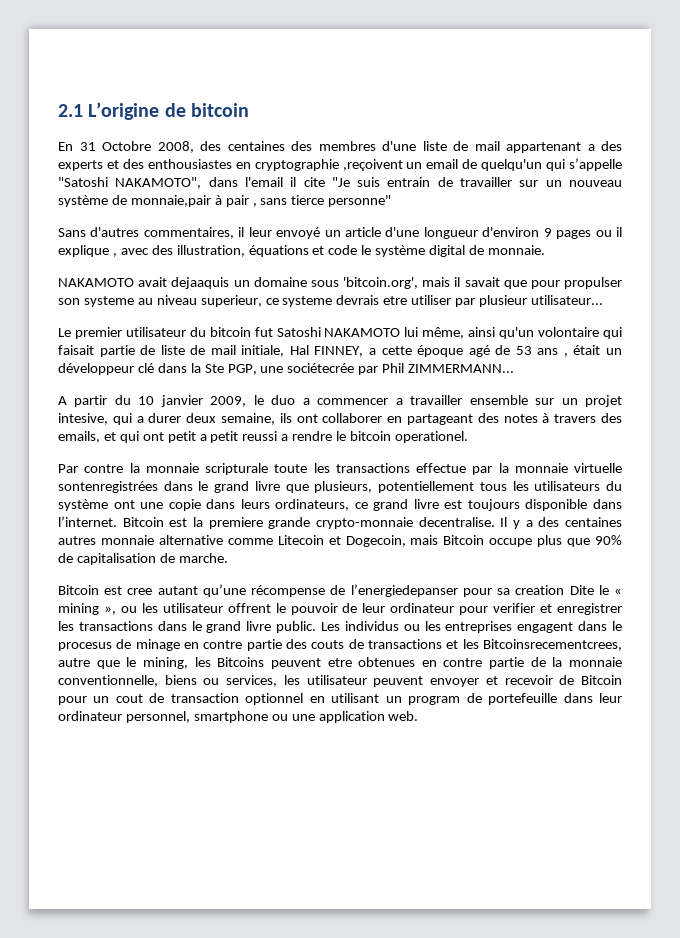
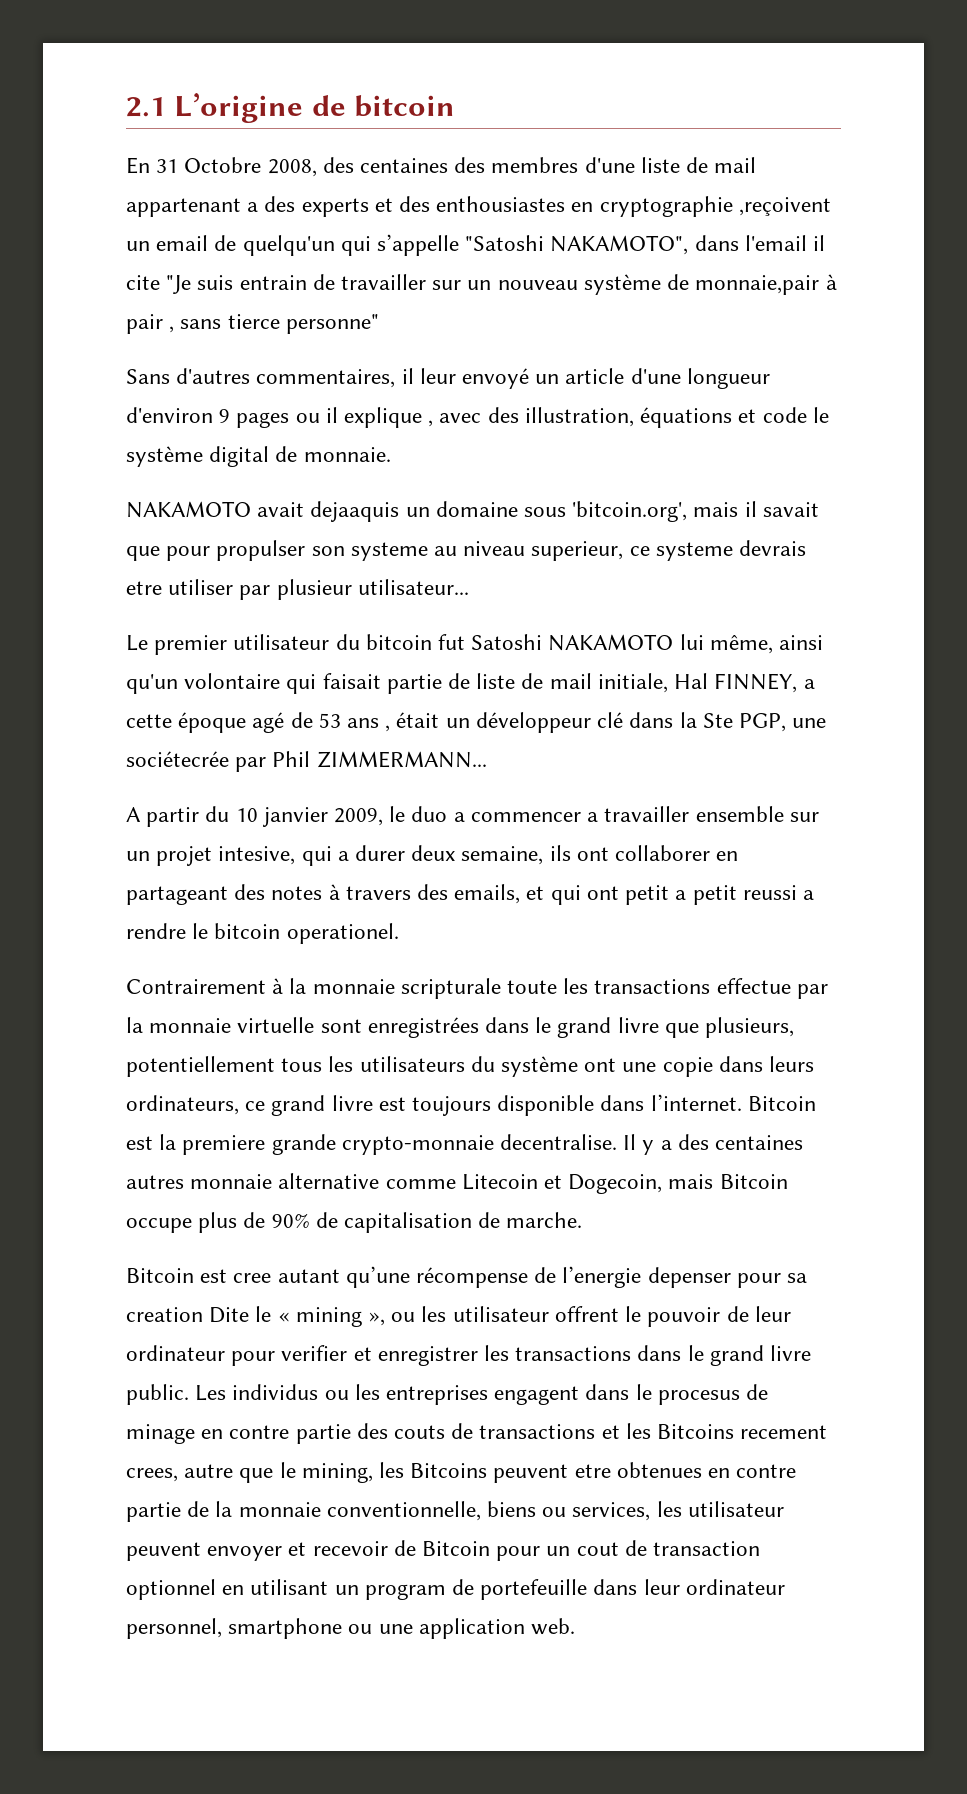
- Par contre la monnaie scripturale toute les transactions effectue par la monnaie virtuelle sontenregistrées dans le grand livre que plusieurs, potentiellement tous les utilisateurs du système ont une copie dans leurs ordinateurs, ce grand livre est toujours disponible dans l’internet.
+ Contrairement à la monnaie scripturale toute les transactions effectue par la monnaie virtuelle sont enregistrées dans le grand livre que plusieurs, potentiellement tous les utilisateurs du système ont une copie dans leurs ordinateurs, ce grand livre est toujours disponible dans l’internet.
- Il y a des centaines autres monnaie alternative comme Litecoin et Dogecoin, mais Bitcoin occupe plus que 90% de capitalisation de marche.
+ Il y a des centaines autres monnaie alternative comme Litecoin et Dogecoin, mais Bitcoin occupe plus de 90% de capitalisation de marche.
- Bitcoin est cree autant qu’une récompense de l’energiedepanser pour sa creation Dite le « mining », ou les utilisateur offrent le pouvoir de leur ordinateur pour verifier et enregistrer les transactions dans le grand livre public.
+ Bitcoin est cree autant qu’une récompense de l’energie depenser pour sa creation Dite le « mining », ou les utilisateur offrent le pouvoir de leur ordinateur pour verifier et enregistrer les transactions dans le grand livre public.
- Les individus ou les entreprises engagent dans le procesus de minage en contre partie des couts de transactions et les Bitcoinsrecementcrees, autre que le mining, les Bitcoins peuvent etre obtenues en contre partie de la monnaie conventionnelle, biens ou services, les utilisateur peuvent envoyer et recevoir de Bitcoin pour un cout de transaction optionnel en utilisant un program de portefeuille dans leur ordinateur personnel, smartphone ou une application web.
+ Les individus ou les entreprises engagent dans le procesus de minage en contre partie des couts de transactions et les Bitcoins recement crees, autre que le mining, les Bitcoins peuvent etre obtenues en contre partie de la monnaie conventionnelle, biens ou services, les utilisateur peuvent envoyer et recevoir de Bitcoin pour un cout de transaction optionnel en utilisant un program de portefeuille dans leur ordinateur personnel, smartphone ou une application web.

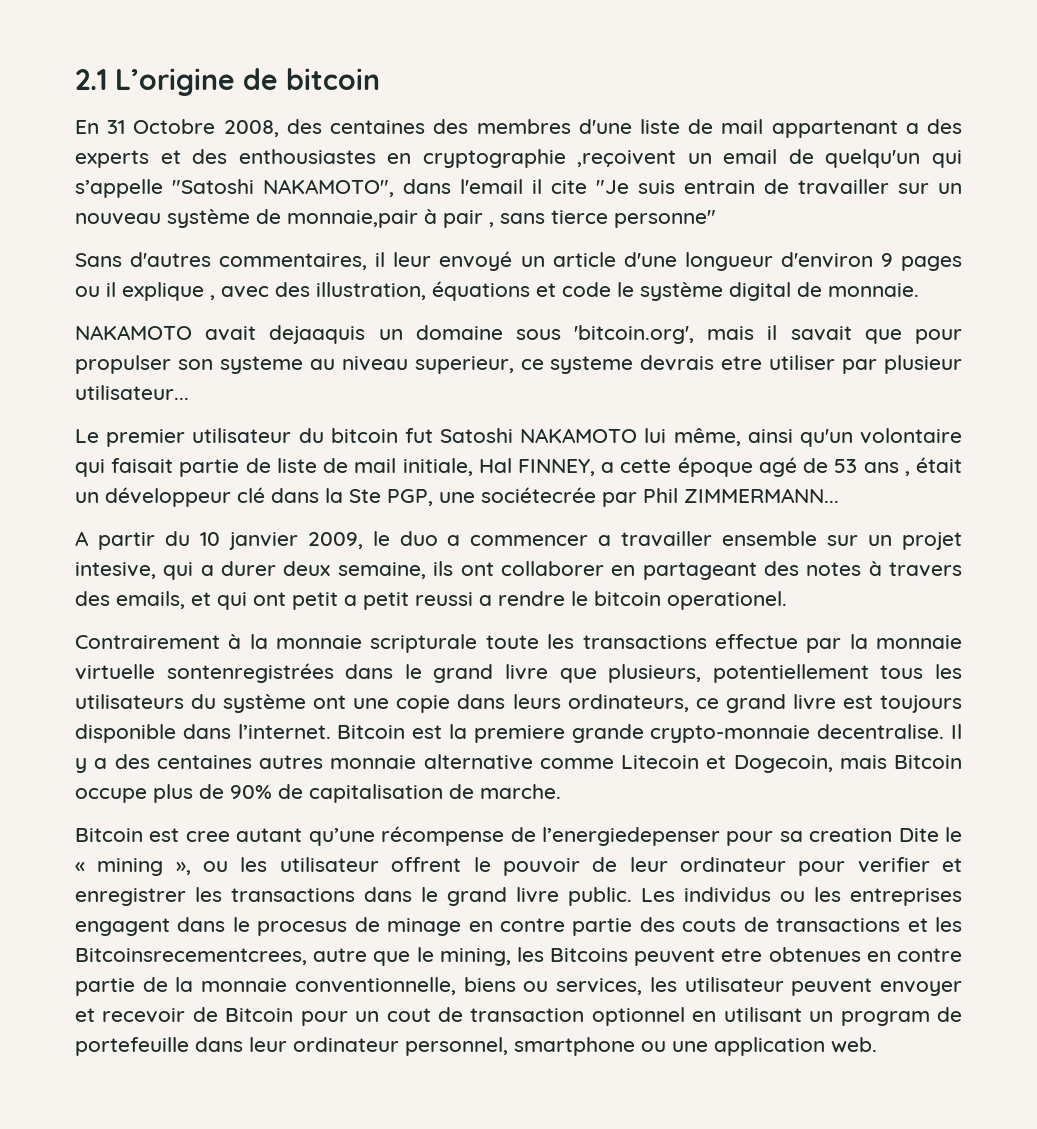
- Contrairement à la monnaie scripturale toute les transactions effectue par la monnaie virtuelle sont enregistrées dans le grand livre que plusieurs, potentiellement tous les utilisateurs du système ont une copie dans leurs ordinateurs, ce grand livre est toujours disponible dans l’internet.
+ Contrairement à la monnaie scripturale toute les transactions effectue par la monnaie virtuelle sontenregistrées dans le grand livre que plusieurs, potentiellement tous les utilisateurs du système ont une copie dans leurs ordinateurs, ce grand livre est toujours disponible dans l’internet.
- Bitcoin est cree autant qu’une récompense de l’energie depenser pour sa creation Dite le « mining », ou les utilisateur offrent le pouvoir de leur ordinateur pour verifier et enregistrer les transactions dans le grand livre public.
+ Bitcoin est cree autant qu’une récompense de l’energiedepenser pour sa creation Dite le « mining », ou les utilisateur offrent le pouvoir de leur ordinateur pour verifier et enregistrer les transactions dans le grand livre public.
- Les individus ou les entreprises engagent dans le procesus de minage en contre partie des couts de transactions et les Bitcoins recement crees, autre que le mining, les Bitcoins peuvent etre obtenues en contre partie de la monnaie conventionnelle, biens ou services, les utilisateur peuvent envoyer et recevoir de Bitcoin pour un cout de transaction optionnel en utilisant un program de portefeuille dans leur ordinateur personnel, smartphone ou une application web.
+ Les individus ou les entreprises engagent dans le procesus de minage en contre partie des couts de transactions et les Bitcoinsrecementcrees, autre que le mining, les Bitcoins peuvent etre obtenues en contre partie de la monnaie conventionnelle, biens ou services, les utilisateur peuvent envoyer et recevoir de Bitcoin pour un cout de transaction optionnel en utilisant un program de portefeuille dans leur ordinateur personnel, smartphone ou une application web.

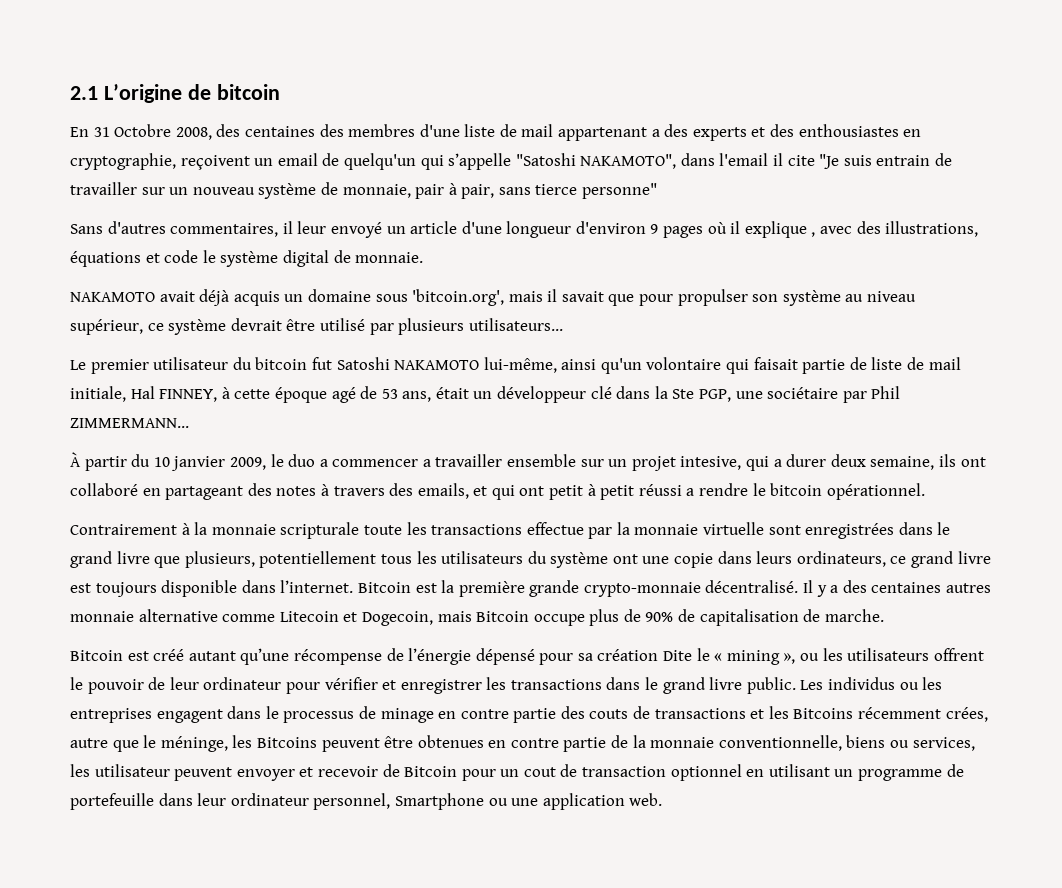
- En 31 Octobre 2008, des centaines des membres d'une liste de mail appartenant a des experts et des enthousiastes en cryptographie ,reçoivent un email de quelqu'un qui s’appelle "Satoshi NAKAMOTO", dans l'email il cite "Je suis entrain de travailler sur un nouveau système de monnaie,pair à pair , sans tierce personne"
+ En 31 Octobre 2008, des centaines des membres d'une liste de mail appartenant a des experts et des enthousiastes en cryptographie, reçoivent un email de quelqu'un qui s’appelle "Satoshi NAKAMOTO", dans l'email il cite "Je suis entrain de travailler sur un nouveau système de monnaie, pair à pair, sans tierce personne"
- Sans d'autres commentaires, il leur envoyé un article d'une longueur d'environ 9 pages ou il explique , avec des illustration, équations et code le système digital de monnaie.
+ Sans d'autres commentaires, il leur envoyé un article d'une longueur d'environ 9 pages où il explique , avec des illustrations, équations et code le système digital de monnaie.
- NAKAMOTO avait dejaaquis un domaine sous 'bitcoin.org', mais il savait que pour propulser son systeme au niveau superieur, ce systeme devrais etre utiliser par plusieur utilisateur...
+ NAKAMOTO avait déjà acquis un domaine sous 'bitcoin.org', mais il savait que pour propulser son système au niveau supérieur, ce système devrait être utilisé par plusieurs utilisateurs...
- Le premier utilisateur du bitcoin fut Satoshi NAKAMOTO lui même, ainsi qu'un volontaire qui faisait partie de liste de mail initiale, Hal FINNEY, a cette époque agé de 53 ans , était un développeur clé dans la Ste PGP, une sociétecrée par Phil ZIMMERMANN...
+ Le premier utilisateur du bitcoin fut Satoshi NAKAMOTO lui-même, ainsi qu'un volontaire qui faisait partie de liste de mail initiale, Hal FINNEY, à cette époque agé de 53 ans, était un développeur clé dans la Ste PGP, une sociétaire par Phil ZIMMERMANN...
- A partir du 10 janvier 2009, le duo a commencer a travailler ensemble sur un projet intesive, qui a durer deux semaine, ils ont collaborer en partageant des notes à travers des emails, et qui ont petit a petit reussi a rendre le bitcoin operationel.
+ À partir du 10 janvier 2009, le duo a commencer a travailler ensemble sur un projet intesive, qui a durer deux semaine, ils ont collaboré en partageant des notes à travers des emails, et qui ont petit à petit réussi a rendre le bitcoin opérationnel.
- Contrairement à la monnaie scripturale toute les transactions effectue par la monnaie virtuelle sontenregistrées dans le grand livre que plusieurs, potentiellement tous les utilisateurs du système ont une copie dans leurs ordinateurs, ce grand livre est toujours disponible dans l’internet.
+ Contrairement à la monnaie scripturale toute les transactions effectue par la monnaie virtuelle sont enregistrées dans le grand livre que plusieurs, potentiellement tous les utilisateurs du système ont une copie dans leurs ordinateurs, ce grand livre est toujours disponible dans l’internet.
- Bitcoin est la premiere grande crypto-monnaie decentralise.
+ Bitcoin est la première grande crypto-monnaie décentralisé.
- Bitcoin est cree autant qu’une récompense de l’energiedepenser pour sa creation Dite le « mining », ou les utilisateur offrent le pouvoir de leur ordinateur pour verifier et enregistrer les transactions dans le grand livre public.
+ Bitcoin est créé autant qu’une récompense de l’énergie dépensé pour sa création Dite le « mining », ou les utilisateurs offrent le pouvoir de leur ordinateur pour vérifier et enregistrer les transactions dans le grand livre public.
- Les individus ou les entreprises engagent dans le procesus de minage en contre partie des couts de transactions et les Bitcoinsrecementcrees, autre que le mining, les Bitcoins peuvent etre obtenues en contre partie de la monnaie conventionnelle, biens ou services, les utilisateur peuvent envoyer et recevoir de Bitcoin pour un cout de transaction optionnel en utilisant un program de portefeuille dans leur ordinateur personnel, smartphone ou une application web.
+ Les individus ou les entreprises engagent dans le processus de minage en contre partie des couts de transactions et les Bitcoins récemment crées, autre que le méninge, les Bitcoins peuvent être obtenues en contre partie de la monnaie conventionnelle, biens ou services, les utilisateur peuvent envoyer et recevoir de Bitcoin pour un cout de transaction optionnel en utilisant un programme de portefeuille dans leur ordinateur personnel, Smartphone ou une application web.

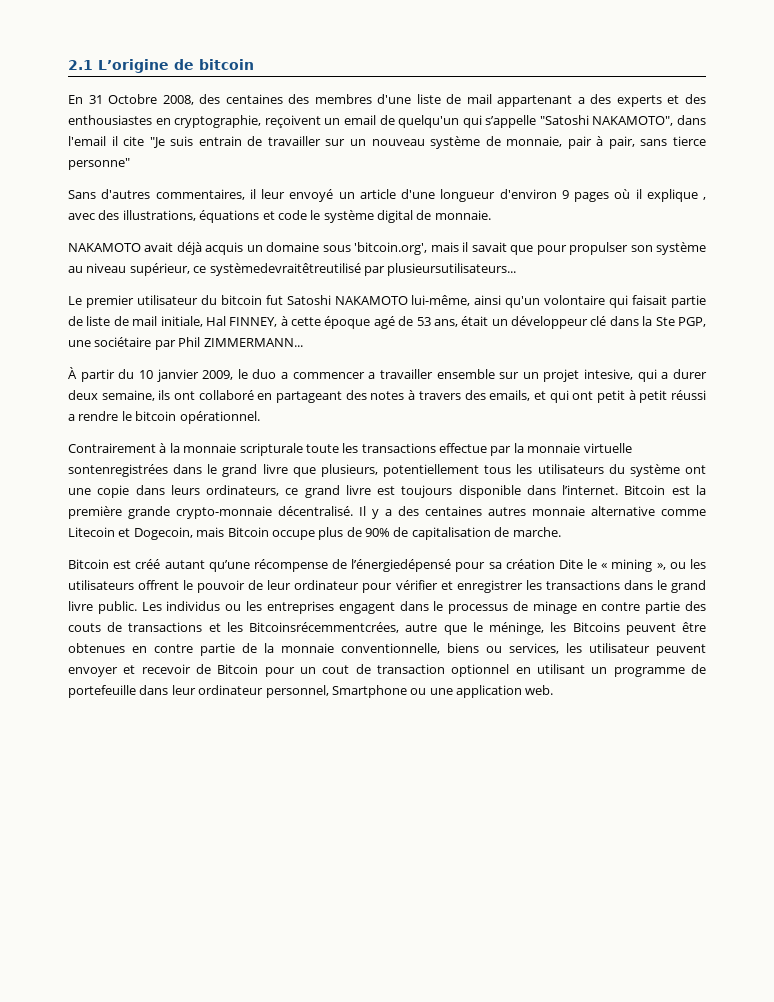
- NAKAMOTO avait déjà acquis un domaine sous 'bitcoin.org', mais il savait que pour propulser son système au niveau supérieur, ce système devrait être utilisé par plusieurs utilisateurs...
+ NAKAMOTO avait déjà acquis un domaine sous 'bitcoin.org', mais il savait que pour propulser son système au niveau supérieur, ce systèmedevraitêtreutilisé par plusieursutilisateurs...
- Contrairement à la monnaie scripturale toute les transactions effectue par la monnaie virtuelle sont enregistrées dans le grand livre que plusieurs, potentiellement tous les utilisateurs du système ont une copie dans leurs ordinateurs, ce grand livre est toujours disponible dans l’internet.
+ Contrairement à la monnaie scripturale toute les transactions effectue par la monnaie virtuelle sontenregistrées dans le grand livre que plusieurs, potentiellement tous les utilisateurs du système ont une copie dans leurs ordinateurs, ce grand livre est toujours disponible dans l’internet.
- Bitcoin est créé autant qu’une récompense de l’énergie dépensé pour sa création Dite le « mining », ou les utilisateurs offrent le pouvoir de leur ordinateur pour vérifier et enregistrer les transactions dans le grand livre public.
+ Bitcoin est créé autant qu’une récompense de l’énergiedépensé pour sa création Dite le « mining », ou les utilisateurs offrent le pouvoir de leur ordinateur pour vérifier et enregistrer les transactions dans le grand livre public.
- Les individus ou les entreprises engagent dans le processus de minage en contre partie des couts de transactions et les Bitcoins récemment crées, autre que le méninge, les Bitcoins peuvent être obtenues en contre partie de la monnaie conventionnelle, biens ou services, les utilisateur peuvent envoyer et recevoir de Bitcoin pour un cout de transaction optionnel en utilisant un programme de portefeuille dans leur ordinateur personnel, Smartphone ou une application web.
+ Les individus ou les entreprises engagent dans le processus de minage en contre partie des couts de transactions et les Bitcoinsrécemmentcrées, autre que le méninge, les Bitcoins peuvent être obtenues en contre partie de la monnaie conventionnelle, biens ou services, les utilisateur peuvent envoyer et recevoir de Bitcoin pour un cout de transaction optionnel en utilisant un programme de portefeuille dans leur ordinateur personnel, Smartphone ou une application web.

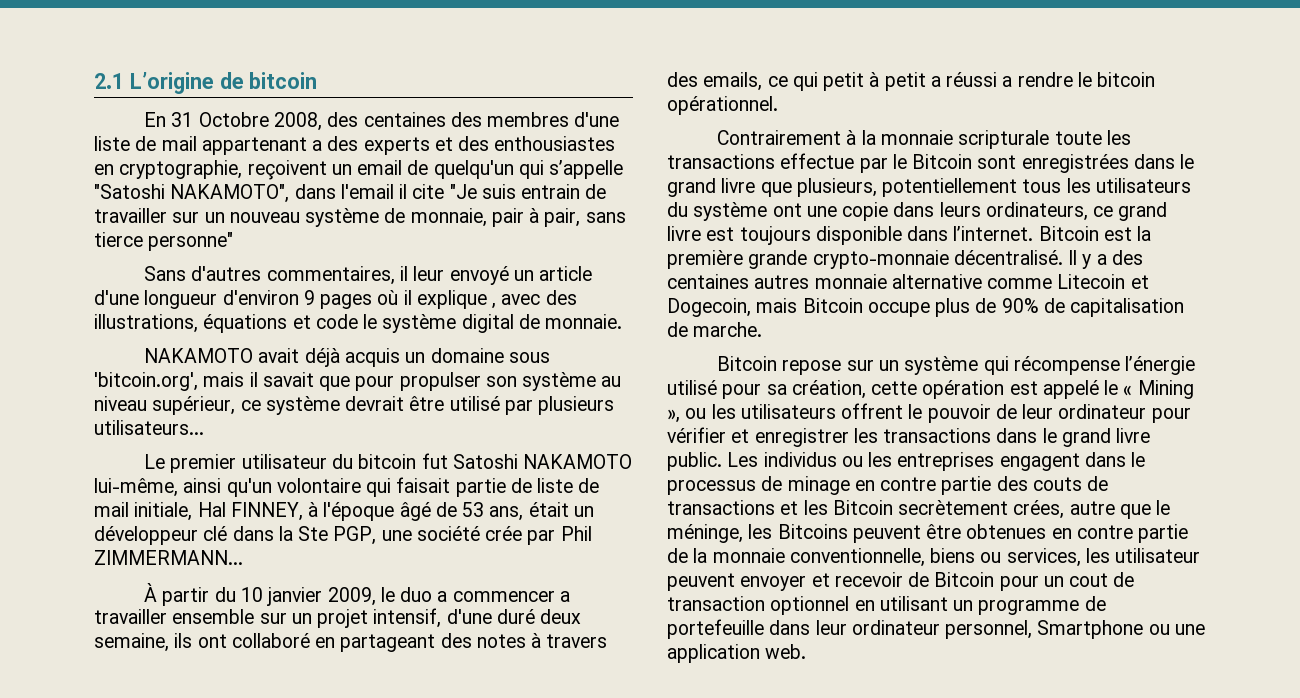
- NAKAMOTO avait déjà acquis un domaine sous 'bitcoin.org', mais il savait que pour propulser son système au niveau supérieur, ce systèmedevraitêtreutilisé par plusieursutilisateurs...
+ NAKAMOTO avait déjà acquis un domaine sous 'bitcoin.org', mais il savait que pour propulser son système au niveau supérieur, ce système devrait être utilisé par plusieurs utilisateurs...
- Le premier utilisateur du bitcoin fut Satoshi NAKAMOTO lui-même, ainsi qu'un volontaire qui faisait partie de liste de mail initiale, Hal FINNEY, à cette époque agé de 53 ans, était un développeur clé dans la Ste PGP, une sociétaire par Phil ZIMMERMANN...
+ Le premier utilisateur du bitcoin fut Satoshi NAKAMOTO lui-même, ainsi qu'un volontaire qui faisait partie de liste de mail initiale, Hal FINNEY, à l'époque âgé de 53 ans, était un développeur clé dans la Ste PGP, une société crée par Phil ZIMMERMANN...
- À partir du 10 janvier 2009, le duo a commencer a travailler ensemble sur un projet intesive, qui a durer deux semaine, ils ont collaboré en partageant des notes à travers des emails, et qui ont petit à petit réussi a rendre le bitcoin opérationnel.
+ À partir du 10 janvier 2009, le duo a commencer a travailler ensemble sur un projet intensif, d'une duré deux semaine, ils ont collaboré en partageant des notes à travers des emails, ce qui petit à petit a réussi a rendre le bitcoin opérationnel.
- Contrairement à la monnaie scripturale toute les transactions effectue par la monnaie virtuelle sontenregistrées dans le grand livre que plusieurs, potentiellement tous les utilisateurs du système ont une copie dans leurs ordinateurs, ce grand livre est toujours disponible dans l’internet.
+ Contrairement à la monnaie scripturale toute les transactions effectue par le Bitcoin sont enregistrées dans le grand livre que plusieurs, potentiellement tous les utilisateurs du système ont une copie dans leurs ordinateurs, ce grand livre est toujours disponible dans l’internet.
- Bitcoin est créé autant qu’une récompense de l’énergiedépensé pour sa création Dite le « mining », ou les utilisateurs offrent le pouvoir de leur ordinateur pour vérifier et enregistrer les transactions dans le grand livre public.
+ Bitcoin repose sur un système qui récompense l’énergie utilisé pour sa création, cette opération est appelé le « Mining », ou les utilisateurs offrent le pouvoir de leur ordinateur pour vérifier et enregistrer les transactions dans le grand livre public.
- Les individus ou les entreprises engagent dans le processus de minage en contre partie des couts de transactions et les Bitcoinsrécemmentcrées, autre que le méninge, les Bitcoins peuvent être obtenues en contre partie de la monnaie conventionnelle, biens ou services, les utilisateur peuvent envoyer et recevoir de Bitcoin pour un cout de transaction optionnel en utilisant un programme de portefeuille dans leur ordinateur personnel, Smartphone ou une application web.
+ Les individus ou les entreprises engagent dans le processus de minage en contre partie des couts de transactions et les Bitcoin secrètement crées, autre que le méninge, les Bitcoins peuvent être obtenues en contre partie de la monnaie conventionnelle, biens ou services, les utilisateur peuvent envoyer et recevoir de Bitcoin pour un cout de transaction optionnel en utilisant un programme de portefeuille dans leur ordinateur personnel, Smartphone ou une application web.

